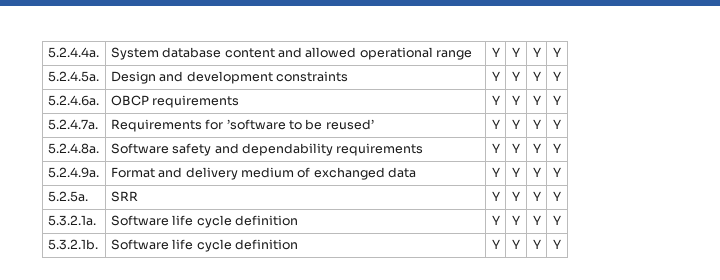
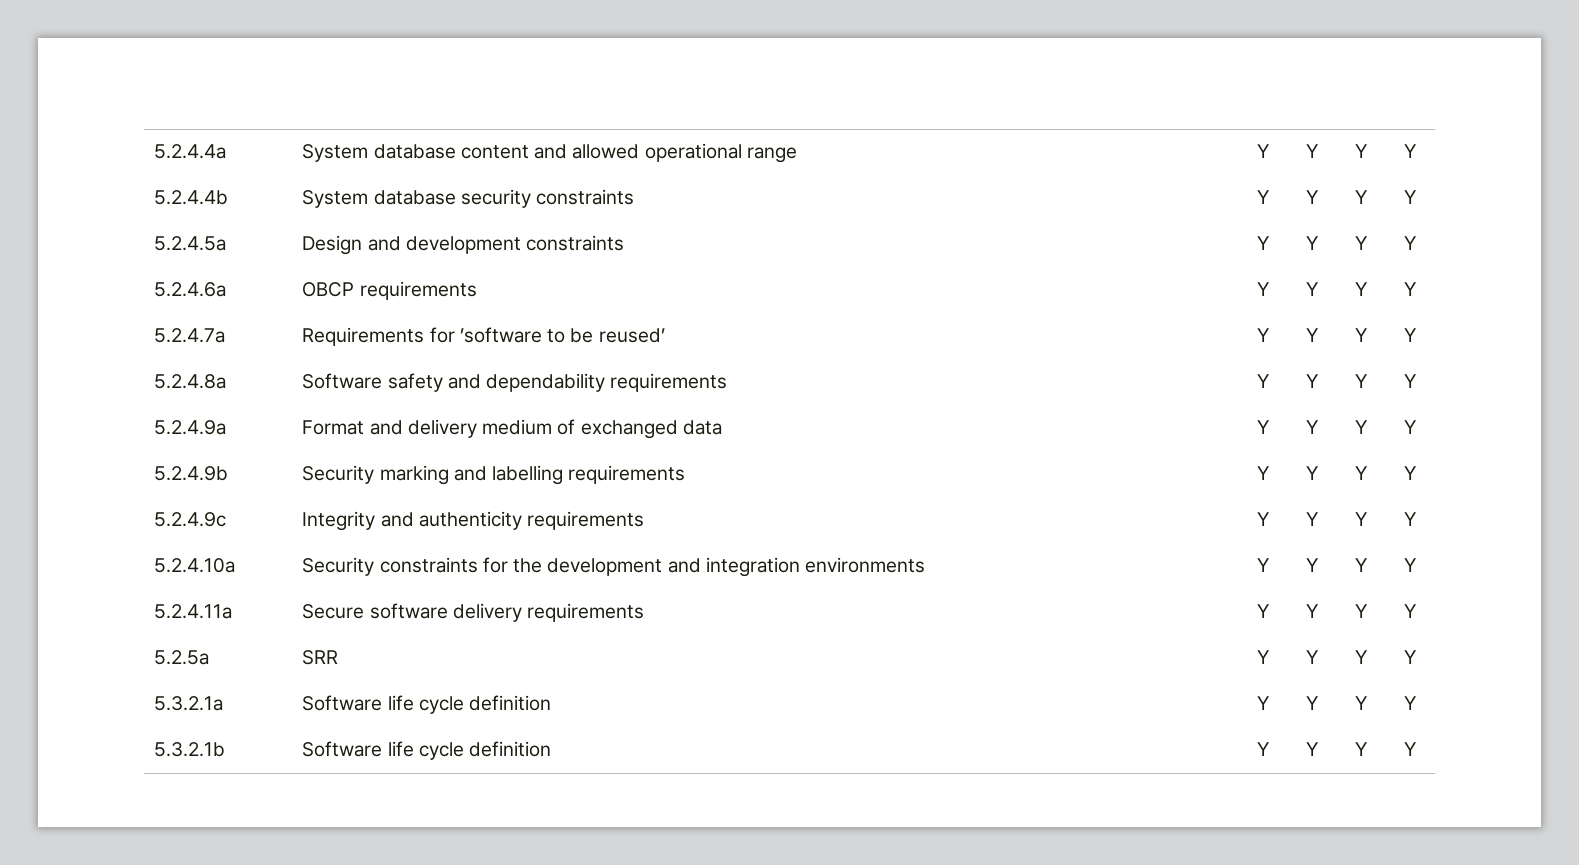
- 5.2.4.4a. | System database content and allowed operational range | Y | Y | Y | Y
+ 5.2.4.4a | System database content and allowed operational range | Y | Y | Y | Y
- 5.2.4.5a. | Design and development constraints | Y | Y | Y | Y
+ 5.2.4.4b | System database security constraints | Y | Y | Y | Y
+ 5.2.4.5a | Design and development constraints | Y | Y | Y | Y
- 5.2.4.6a. | OBCP requirements | Y | Y | Y | Y
+ 5.2.4.6a | OBCP requirements | Y | Y | Y | Y
- 5.2.4.7a. | Requirements for ’software to be reused’ | Y | Y | Y | Y
+ 5.2.4.7a | Requirements for ’software to be reused’ | Y | Y | Y | Y
- 5.2.4.8a. | Software safety and dependability requirements | Y | Y | Y | Y
+ 5.2.4.8a | Software safety and dependability requirements | Y | Y | Y | Y
- 5.2.4.9a. | Format and delivery medium of exchanged data | Y | Y | Y | Y
+ 5.2.4.9a | Format and delivery medium of exchanged data | Y | Y | Y | Y
- 5.2.5a. | SRR | Y | Y | Y | Y
+ 5.2.4.9b | Security marking and labelling requirements | Y | Y | Y | Y
+ 5.2.4.9c | Integrity and authenticity requirements | Y | Y | Y | Y
+ 5.2.4.10a | Security constraints for the development and integration environments | Y | Y | Y | Y
+ 5.2.4.11a | Secure software delivery requirements | Y | Y | Y | Y
+ 5.2.5a | SRR | Y | Y | Y | Y
- 5.3.2.1a. | Software life cycle definition | Y | Y | Y | Y
+ 5.3.2.1a | Software life cycle definition | Y | Y | Y | Y
- 5.3.2.1b. | Software life cycle definition | Y | Y | Y | Y
+ 5.3.2.1b | Software life cycle definition | Y | Y | Y | Y

